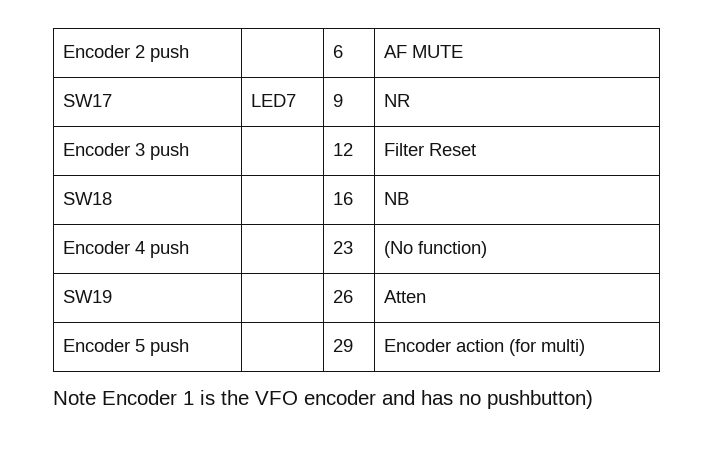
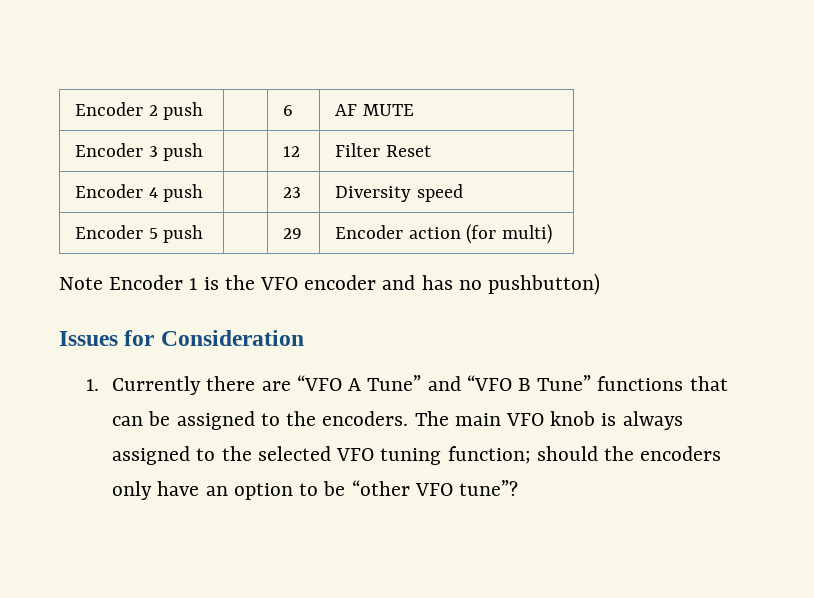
- SW17 | LED7 | 9 | NR
- SW18 | | 16 | NB
- Encoder 4 push | | 23 | (No function)
- SW19 | | 26 | Atten
+ Encoder 4 push | | 23 | Diversity speed
+ Issues for Consideration
+ 1. Currently there are “VFO A Tune” and “VFO B Tune” functions that can be assigned to the encoders. The main VFO knob is always assigned to the selected VFO tuning function; should the encoders only have an option to be “other VFO tune”?

